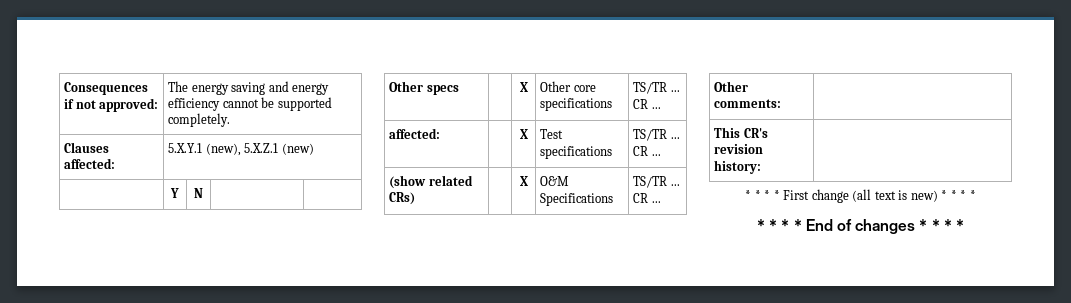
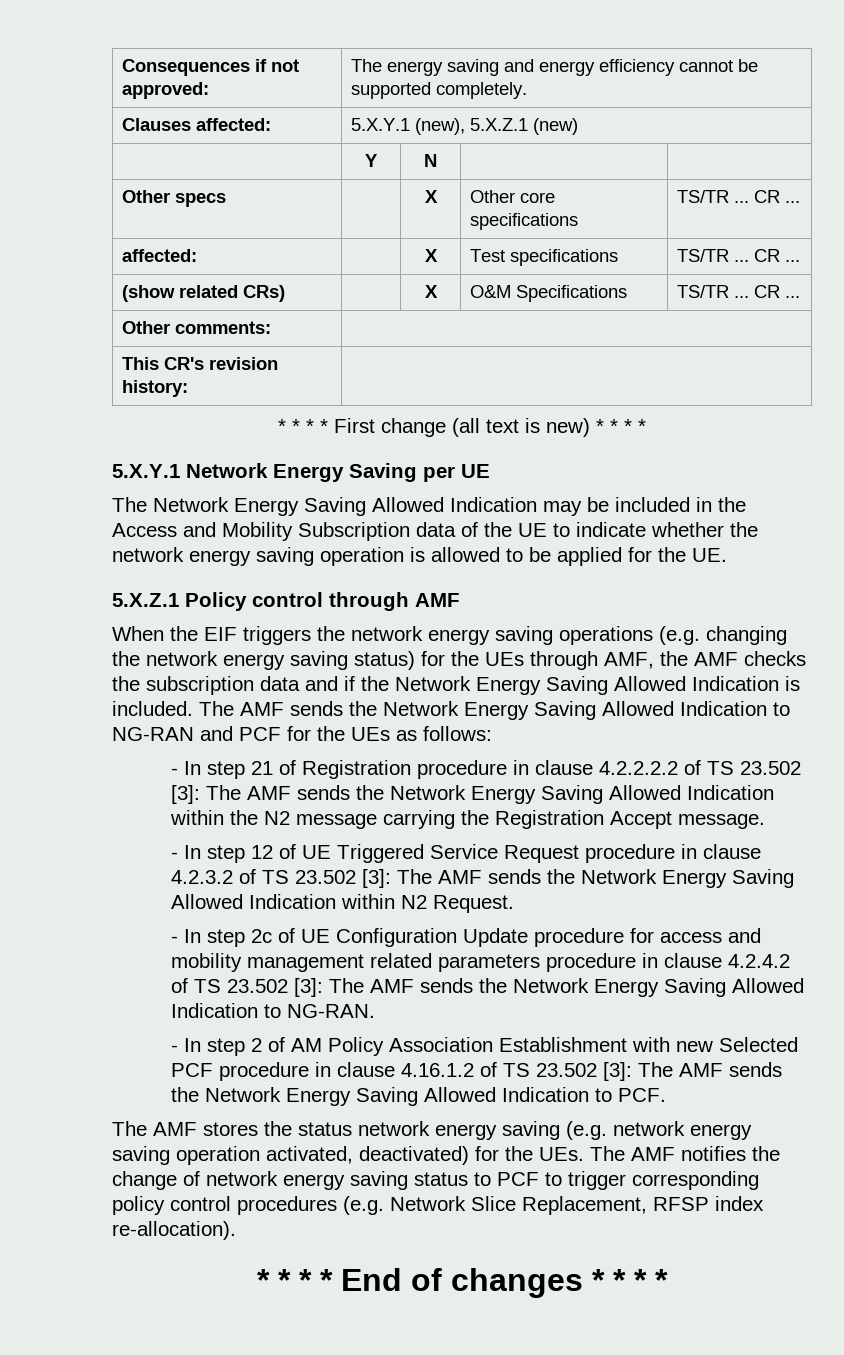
+ 5.X.Y.1 Network Energy Saving per UE
+ The Network Energy Saving Allowed Indication may be included in the Access and Mobility Subscription data of the UE to indicate whether the network energy saving operation is allowed to be applied for the UE.
+ 5.X.Z.1 Policy control through AMF
+ When the EIF triggers the network energy saving operations (e.g. changing the network energy saving status) for the UEs through AMF, the AMF checks the subscription data and if the Network Energy Saving Allowed Indication is included. The AMF sends the Network Energy Saving Allowed Indication to NG-RAN and PCF for the UEs as follows:
+ - In step 21 of Registration procedure in clause 4.2.2.2.2 of TS 23.502 [3]: The AMF sends the Network Energy Saving Allowed Indication within the N2 message carrying the Registration Accept message.
+ - In step 12 of UE Triggered Service Request procedure in clause 4.2.3.2 of TS 23.502 [3]: The AMF sends the Network Energy Saving Allowed Indication within N2 Request.
+ - In step 2c of UE Configuration Update procedure for access and mobility management related parameters procedure in clause 4.2.4.2 of TS 23.502 [3]: The AMF sends the Network Energy Saving Allowed Indication to NG-RAN.
+ - In step 2 of AM Policy Association Establishment with new Selected PCF procedure in clause 4.16.1.2 of TS 23.502 [3]: The AMF sends the Network Energy Saving Allowed Indication to PCF.
+ The AMF stores the status network energy saving (e.g. network energy saving operation activated, deactivated) for the UEs. The AMF notifies the change of network energy saving status to PCF to trigger corresponding policy control procedures (e.g. Network Slice Replacement, RFSP index re-allocation).

